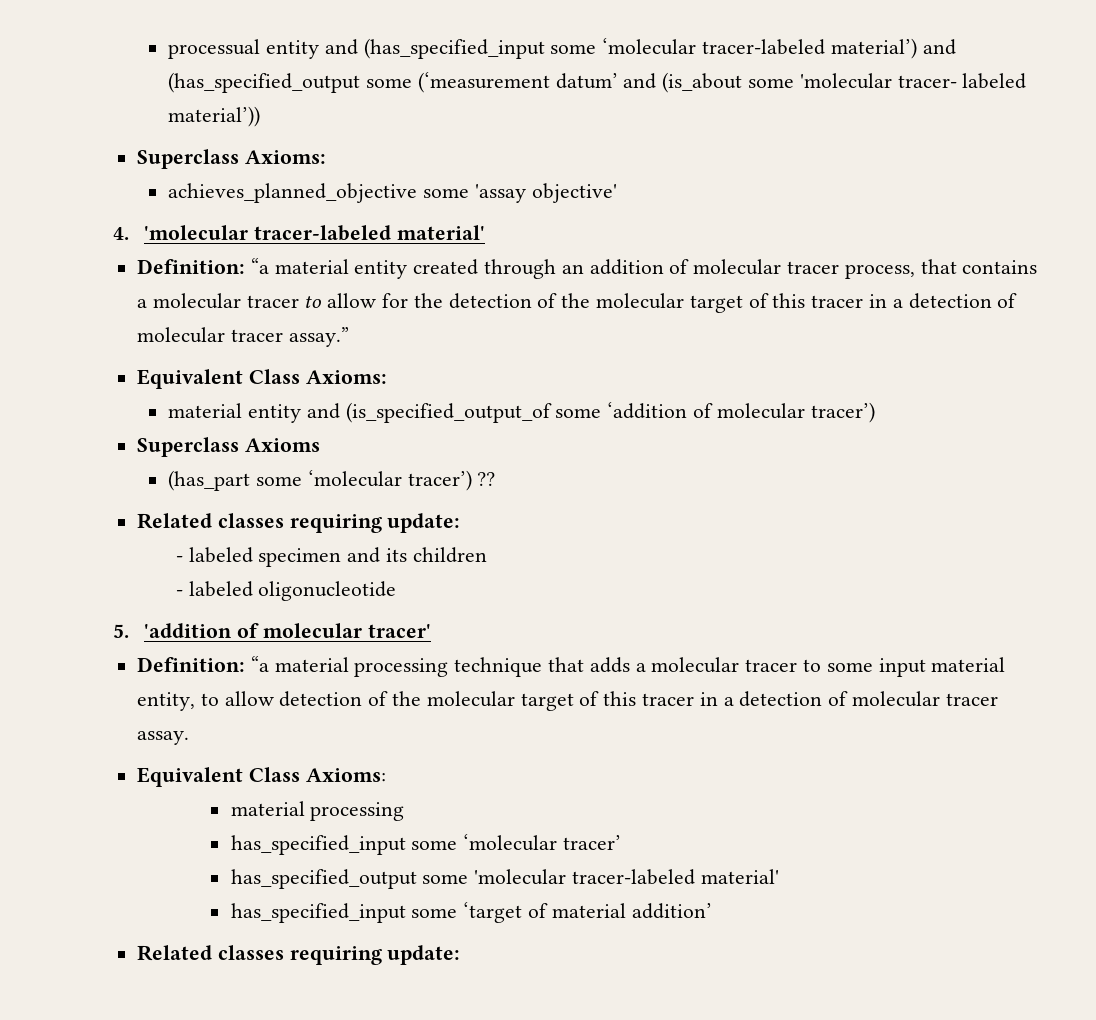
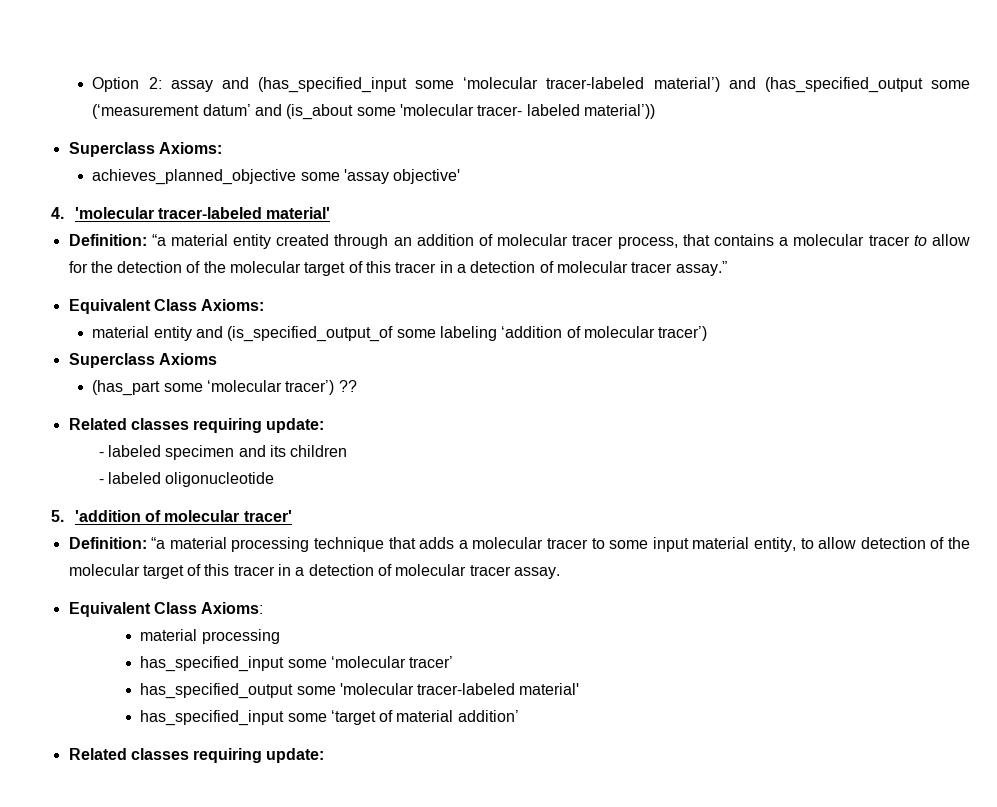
- processual entity and (has_specified_input some ‘molecular tracer-labeled material’) and (has_specified_output some (‘measurement datum’ and (is_about some 'molecular tracer- labeled material’))
+ Option 2: assay and (has_specified_input some ‘molecular tracer-labeled material’) and (has_specified_output some (‘measurement datum’ and (is_about some 'molecular tracer- labeled material’))
- material entity and (is_specified_output_of some ‘addition of molecular tracer’)
+ material entity and (is_specified_output_of some labeling ‘addition of molecular tracer’)

